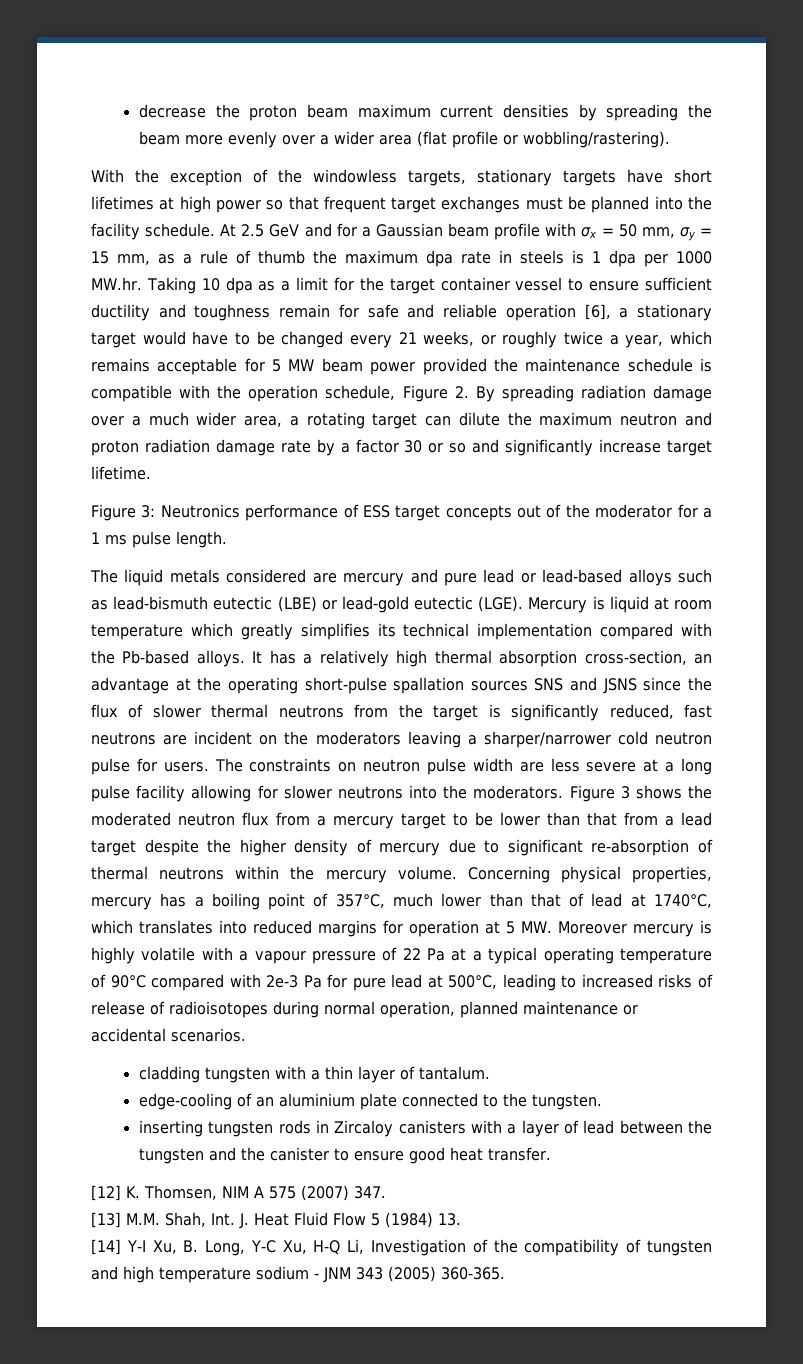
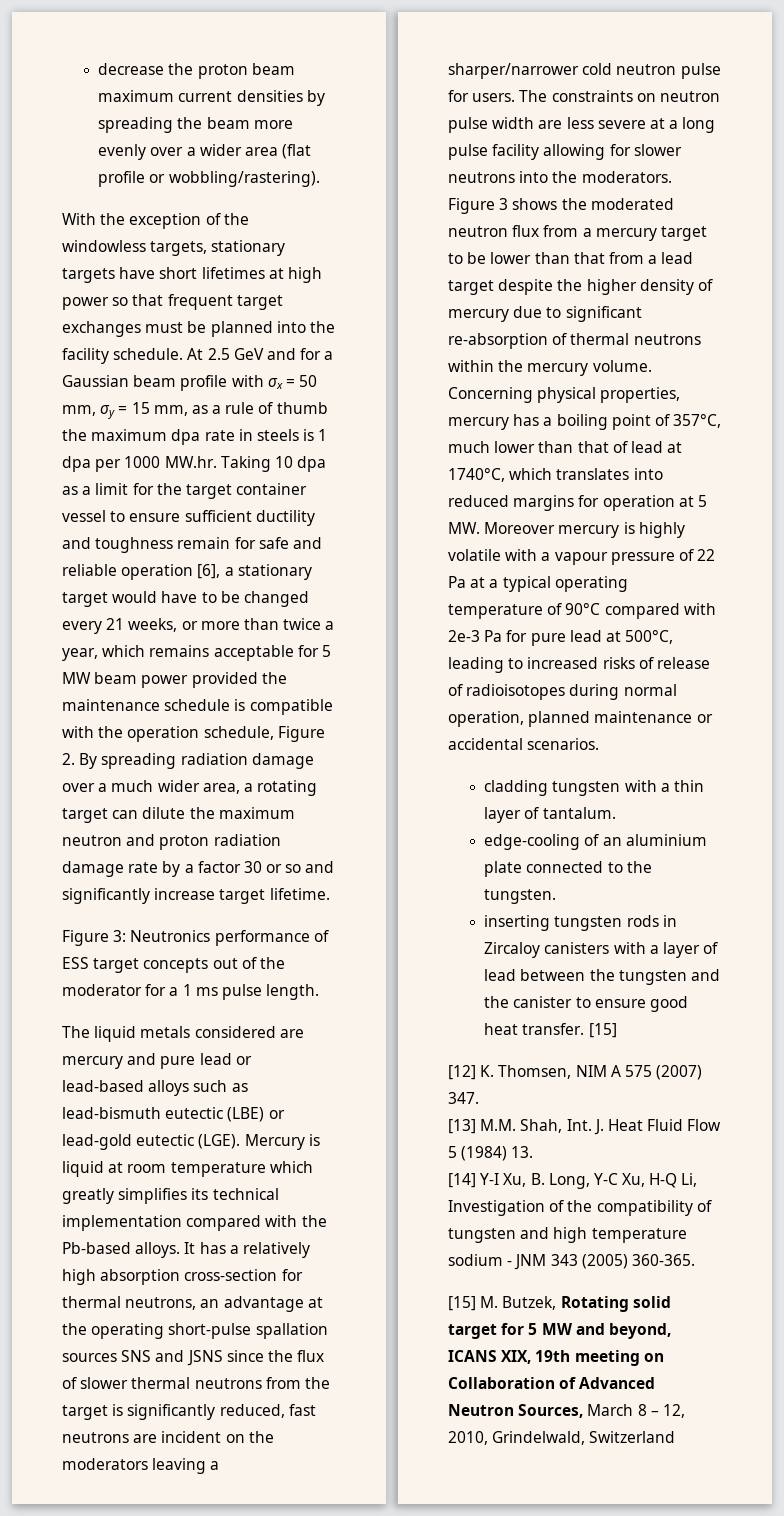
- At 2.5 GeV and for a Gaussian beam profile with σx = 50 mm, σy = 15 mm, as a rule of thumb the maximum dpa rate in steels is 1 dpa per 1000 MW.hr. Taking 10 dpa as a limit for the target container vessel to ensure sufficient ductility and toughness remain for safe and reliable operation [6], a stationary target would have to be changed every 21 weeks, or roughly twice a year, which remains acceptable for 5 MW beam power provided the maintenance schedule is compatible with the operation schedule, Figure 2. By spreading radiation damage over a much wider area, a rotating target can dilute the maximum neutron and proton radiation damage rate by a factor 30 or so and significantly increase target lifetime.
+ At 2.5 GeV and for a Gaussian beam profile with σx = 50 mm, σy = 15 mm, as a rule of thumb the maximum dpa rate in steels is 1 dpa per 1000 MW.hr. Taking 10 dpa as a limit for the target container vessel to ensure sufficient ductility and toughness remain for safe and reliable operation [6], a stationary target would have to be changed every 21 weeks, or more than twice a year, which remains acceptable for 5 MW beam power provided the maintenance schedule is compatible with the operation schedule, Figure 2. By spreading radiation damage over a much wider area, a rotating target can dilute the maximum neutron and proton radiation damage rate by a factor 30 or so and significantly increase target lifetime.
- It has a relatively high thermal absorption cross-section, an advantage at the operating short-pulse spallation sources SNS and JSNS since the flux of slower thermal neutrons from the target is significantly reduced, fast neutrons are incident on the moderators leaving a sharper/narrower cold neutron pulse for users.
+ It has a relatively high absorption cross-section for thermal neutrons, an advantage at the operating short-pulse spallation sources SNS and JSNS since the flux of slower thermal neutrons from the target is significantly reduced, fast neutrons are incident on the moderators leaving a sharper/narrower cold neutron pulse for users.
- inserting tungsten rods in Zircaloy canisters with a layer of lead between the tungsten and the canister to ensure good heat transfer.
+ inserting tungsten rods in Zircaloy canisters with a layer of lead between the tungsten and the canister to ensure good heat transfer. [15]
+ [15] M. Butzek, Rotating solid target for 5 MW and beyond, ICANS XIX, 19th meeting on Collaboration of Advanced Neutron Sources, March 8 – 12, 2010, Grindelwald, Switzerland

